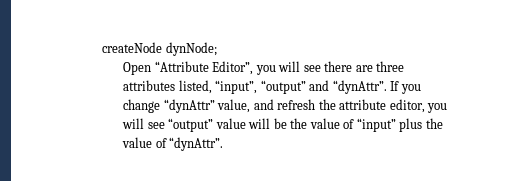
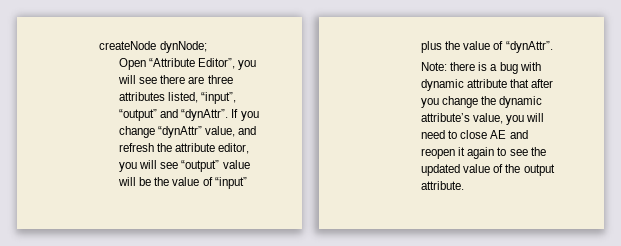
+ Note: there is a bug with dynamic attribute that after you change the dynamic attribute’s value, you will need to close AE and reopen it again to see the updated value of the output attribute.

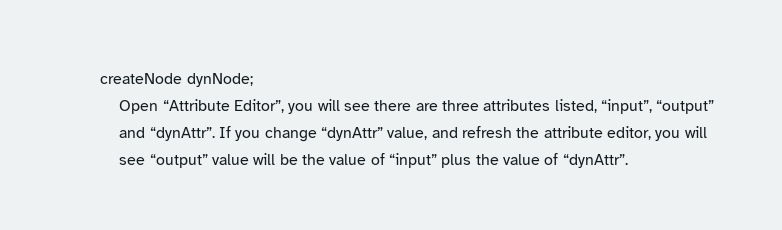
- Note: there is a bug with dynamic attribute that after you change the dynamic attribute’s value, you will need to close AE and reopen it again to see the updated value of the output attribute.

